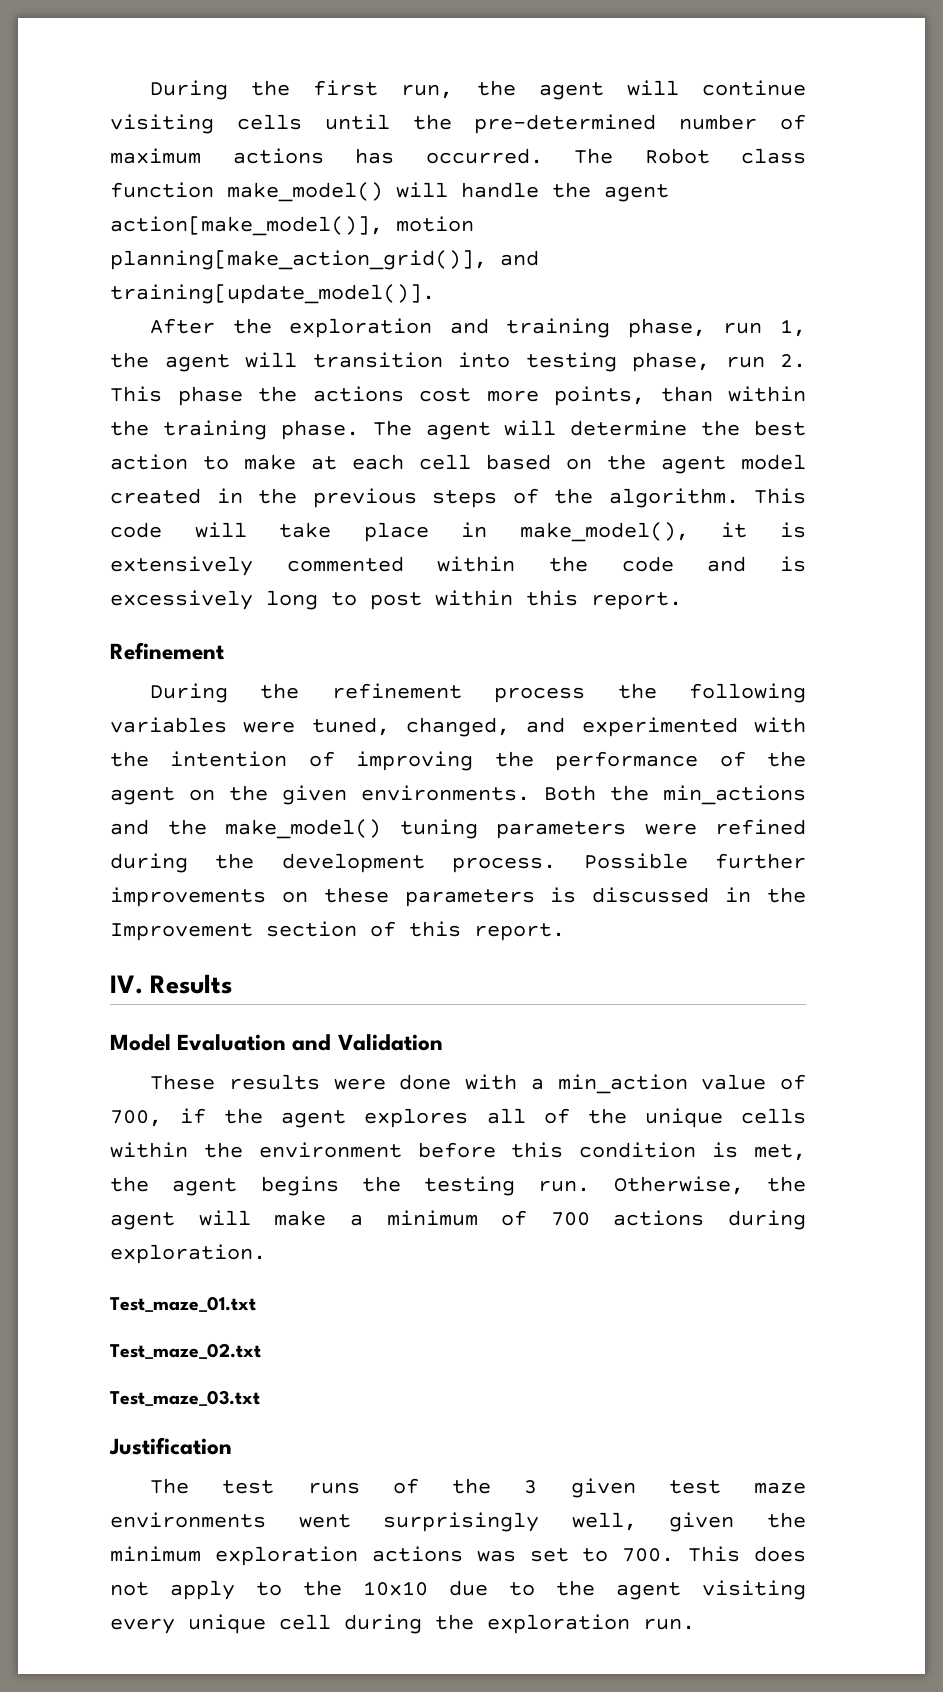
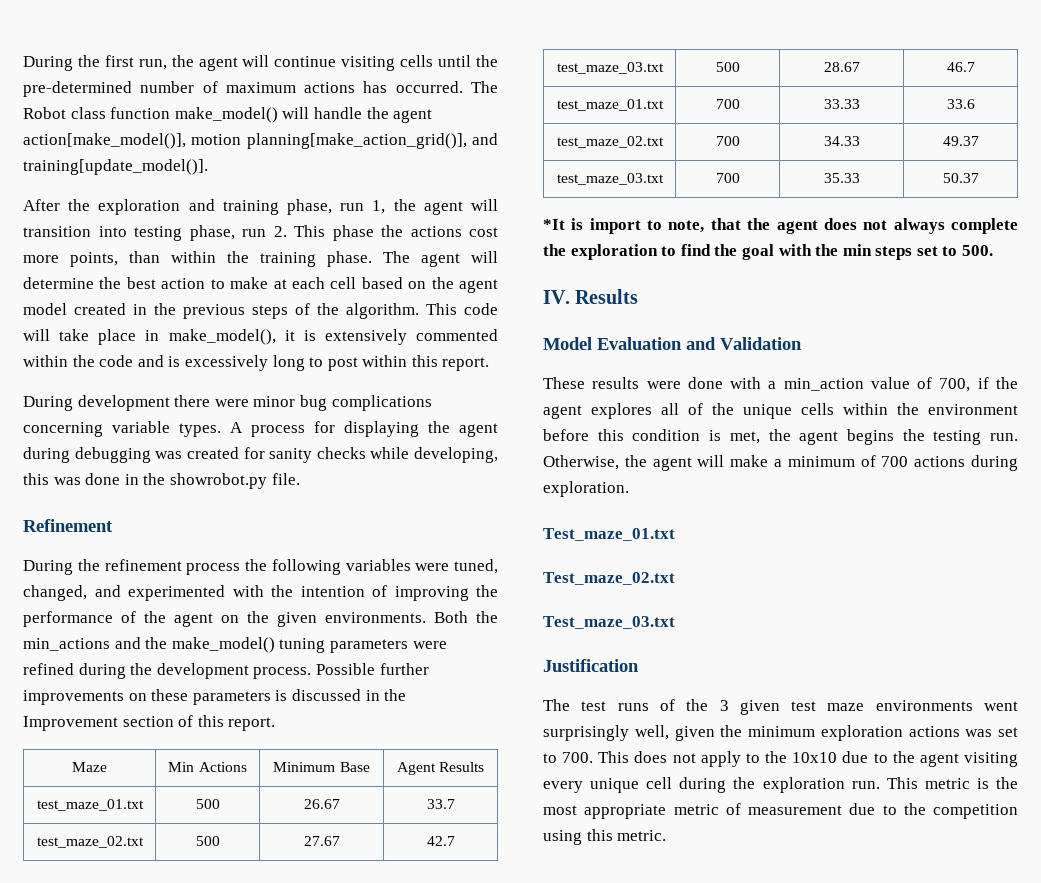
+ During development there were minor bug complications concerning variable types. A process for displaying the agent during debugging was created for sanity checks while developing, this was done in the showrobot.py file.
+ Maze | Min Actions | Minimum Base | Agent Results
+ test_maze_01.txt | 500 | 26.67 | 33.7
+ test_maze_02.txt | 500 | 27.67 | 42.7
+ test_maze_03.txt | 500 | 28.67 | 46.7
+ test_maze_01.txt | 700 | 33.33 | 33.6
+ test_maze_02.txt | 700 | 34.33 | 49.37
+ test_maze_03.txt | 700 | 35.33 | 50.37
+ *It is import to note, that the agent does not always complete the exploration to find the goal with the min steps set to 500.
+ This metric is the most appropriate metric of measurement due to the competition using this metric.

